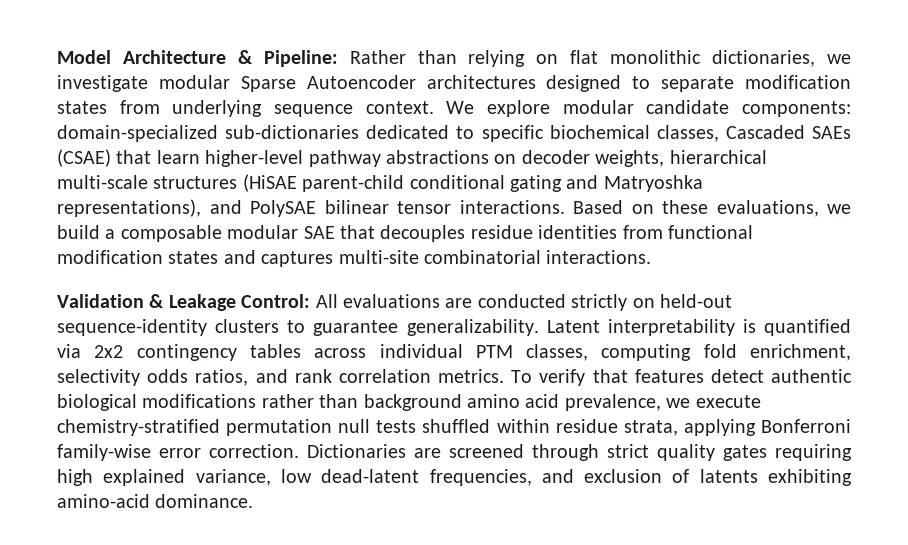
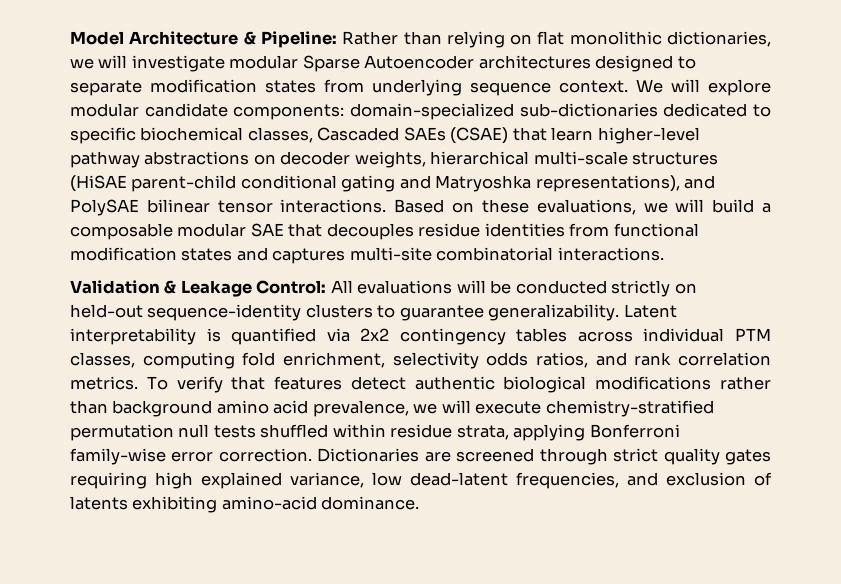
- Model Architecture & Pipeline: Rather than relying on flat monolithic dictionaries, we investigate modular Sparse Autoencoder architectures designed to separate modification states from underlying sequence context.
+ Model Architecture & Pipeline: Rather than relying on flat monolithic dictionaries, we will investigate modular Sparse Autoencoder architectures designed to separate modification states from underlying sequence context.
- We explore modular candidate components: domain-specialized sub-dictionaries dedicated to specific biochemical classes, Cascaded SAEs (CSAE) that learn higher-level pathway abstractions on decoder weights, hierarchical multi-scale structures (HiSAE parent-child conditional gating and Matryoshka representations), and PolySAE bilinear tensor interactions.
+ We will explore modular candidate components: domain-specialized sub-dictionaries dedicated to specific biochemical classes, Cascaded SAEs (CSAE) that learn higher-level pathway abstractions on decoder weights, hierarchical multi-scale structures (HiSAE parent-child conditional gating and Matryoshka representations), and PolySAE bilinear tensor interactions.
- Based on these evaluations, we build a composable modular SAE that decouples residue identities from functional modification states and captures multi-site combinatorial interactions.
+ Based on these evaluations, we will build a composable modular SAE that decouples residue identities from functional modification states and captures multi-site combinatorial interactions.
- Validation & Leakage Control: All evaluations are conducted strictly on held-out sequence-identity clusters to guarantee generalizability.
+ Validation & Leakage Control: All evaluations will be conducted strictly on held-out sequence-identity clusters to guarantee generalizability.
- To verify that features detect authentic biological modifications rather than background amino acid prevalence, we execute chemistry-stratified permutation null tests shuffled within residue strata, applying Bonferroni family-wise error correction.
+ To verify that features detect authentic biological modifications rather than background amino acid prevalence, we will execute chemistry-stratified permutation null tests shuffled within residue strata, applying Bonferroni family-wise error correction.

